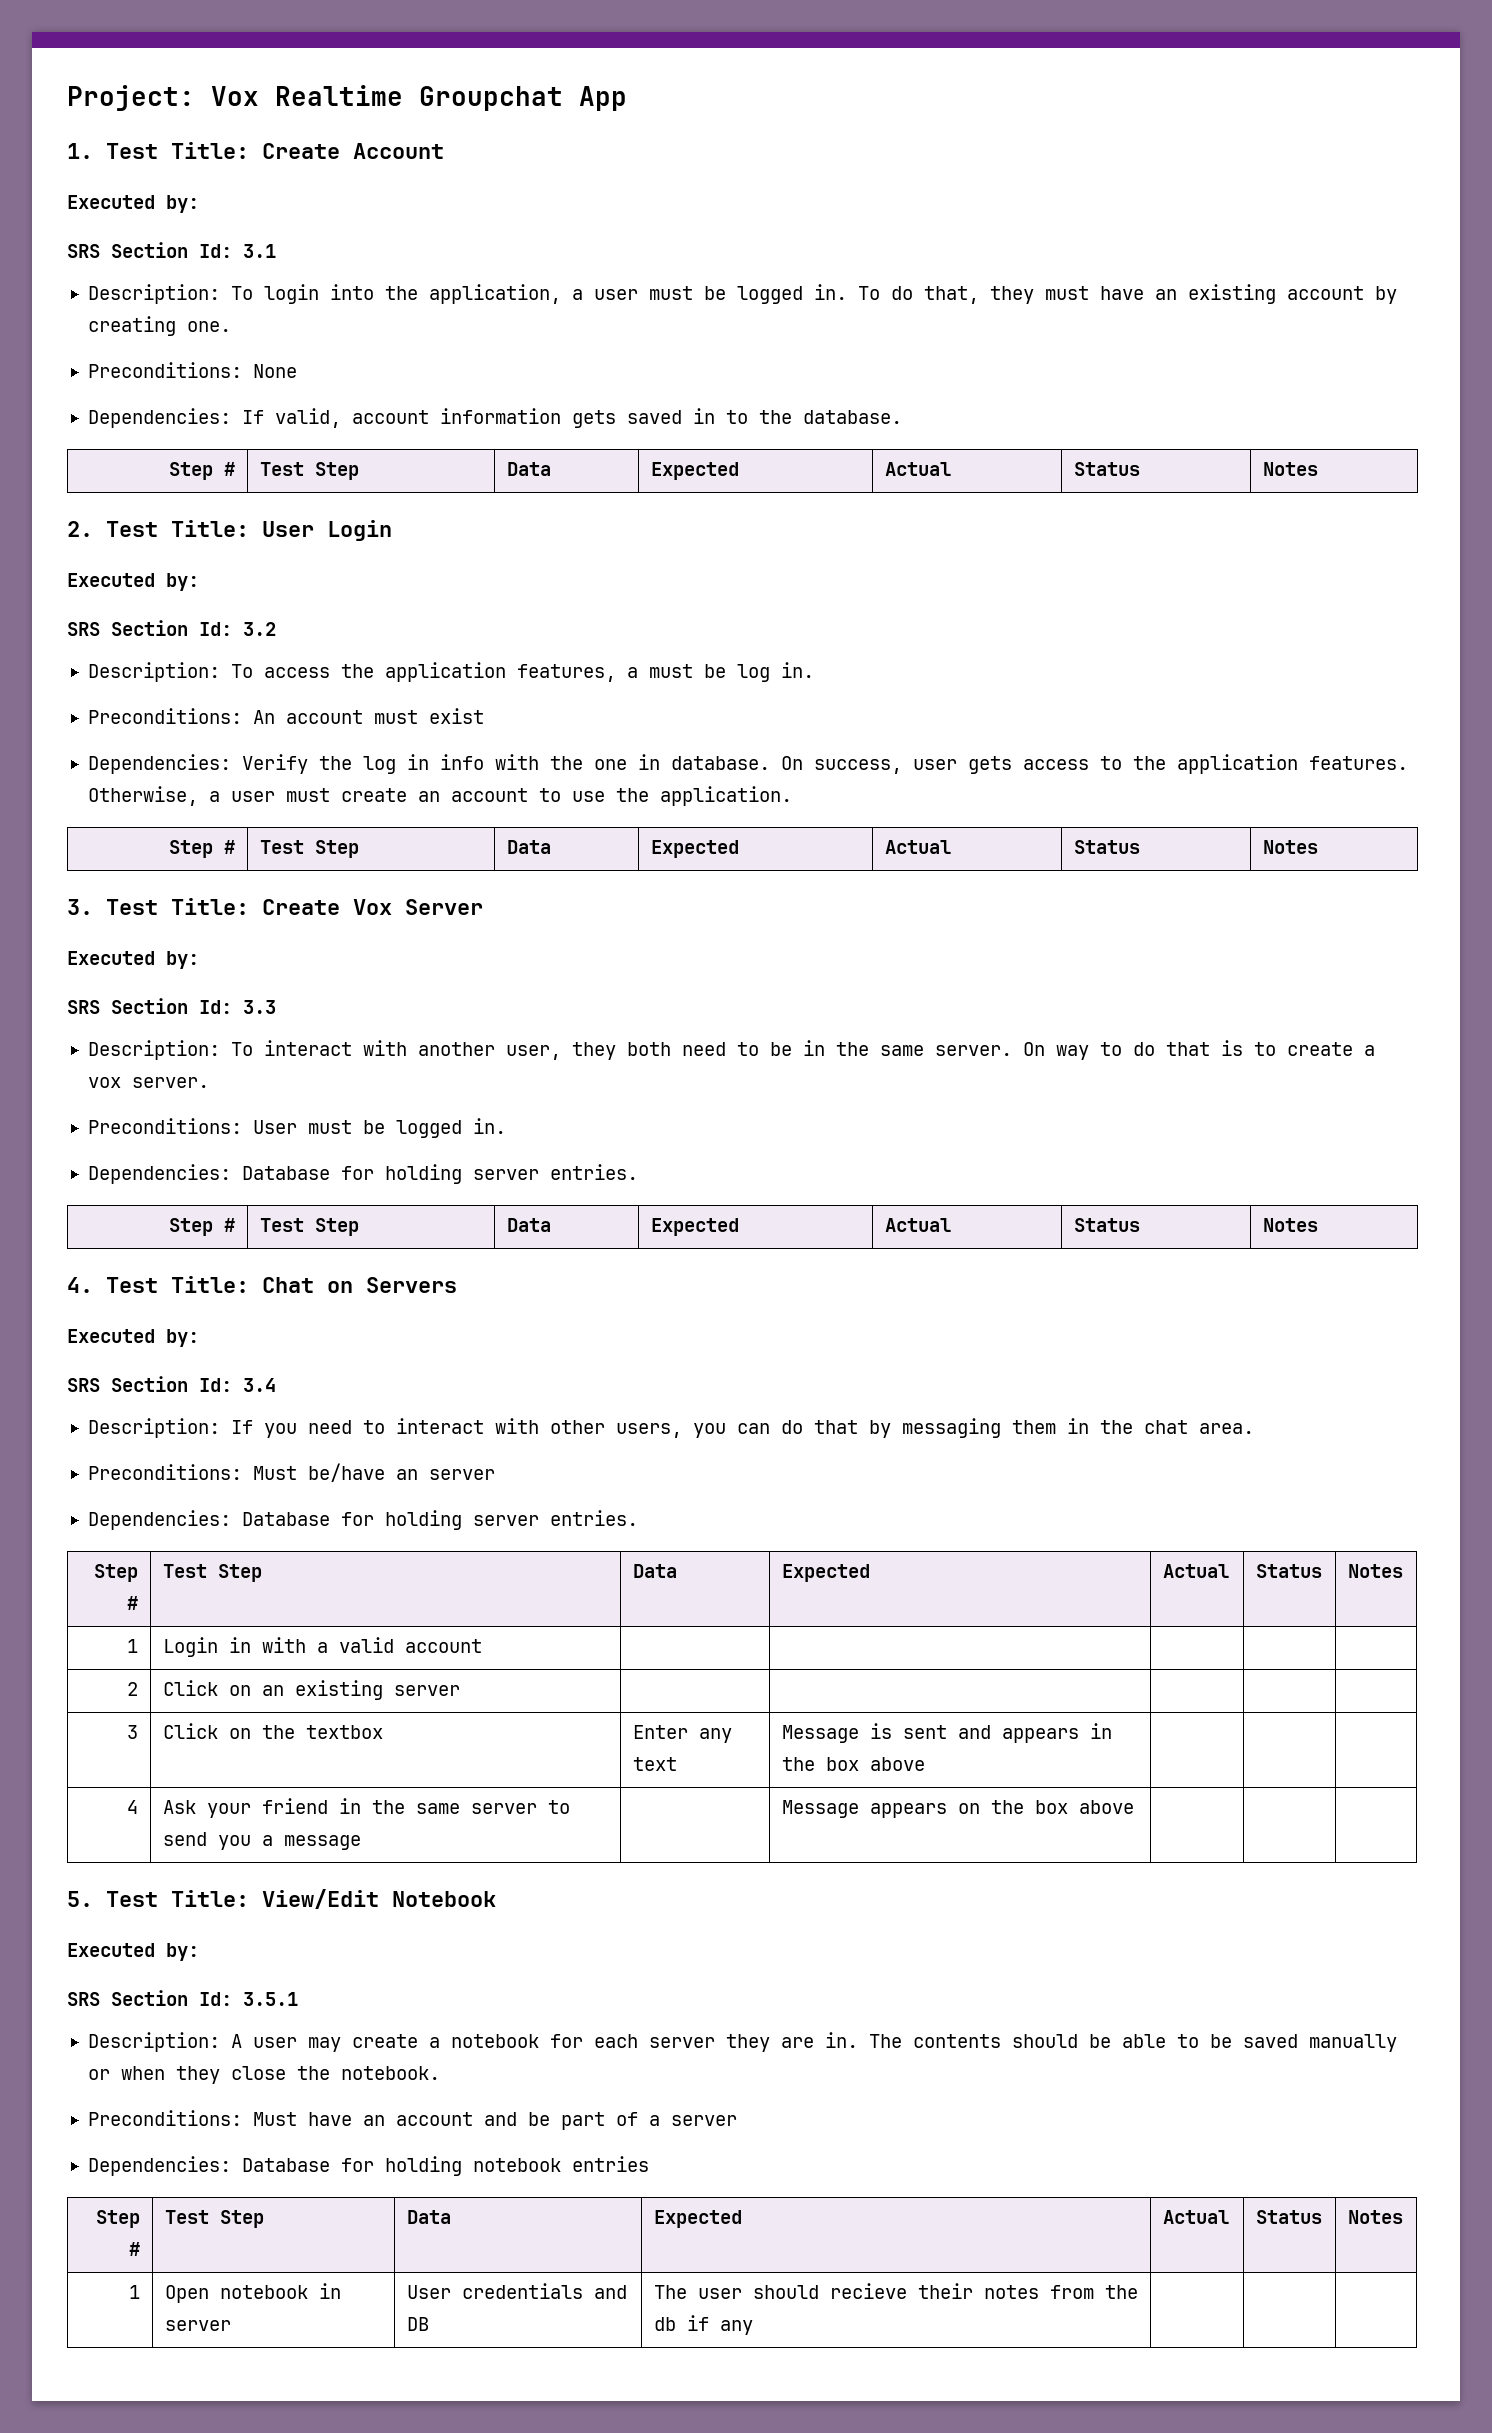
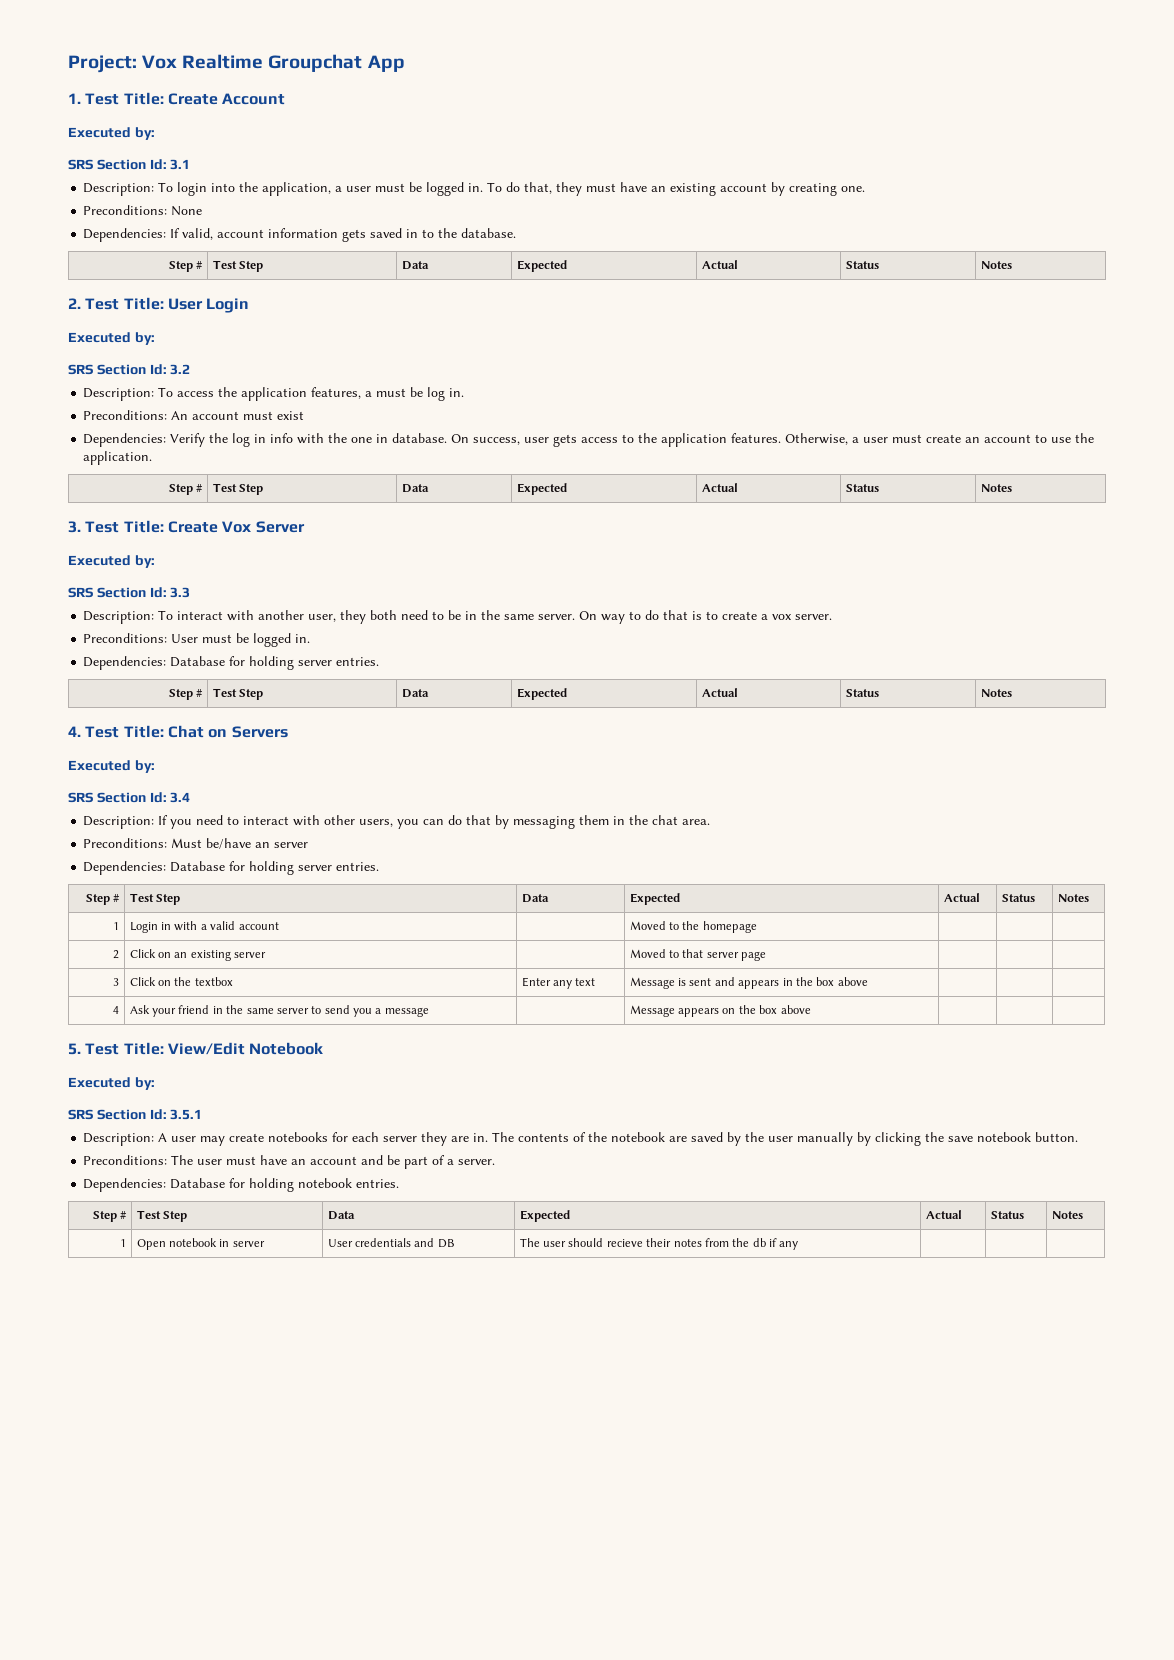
- 1 | Login in with a valid account | | | | |
+ 1 | Login in with a valid account | | Moved to the homepage | | |
- 2 | Click on an existing server | | | | |
+ 2 | Click on an existing server | | Moved to that server page | | |
- Description: A user may create a notebook for each server they are in.
+ Description: A user may create notebooks for each server they are in.
- The contents should be able to be saved manually or when they close the notebook.
- Preconditions: Must have an account and be part of a server
+ The contents of the notebook are saved by the user manually by clicking the save notebook button.
+ Preconditions: The user must have an account and be part of a server.
- Dependencies: Database for holding notebook entries
+ Dependencies: Database for holding notebook entries.

